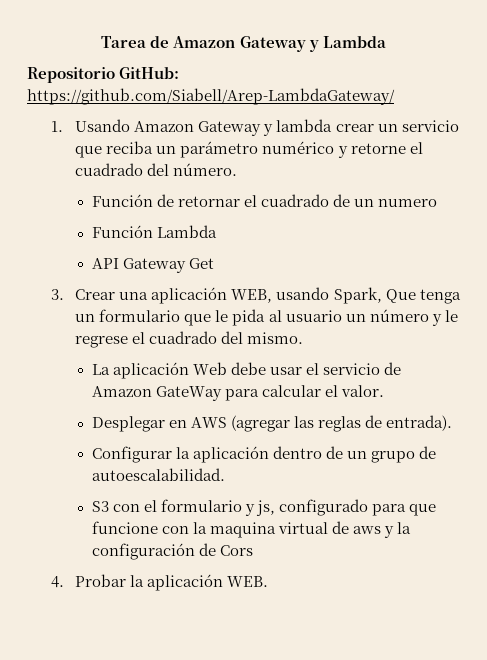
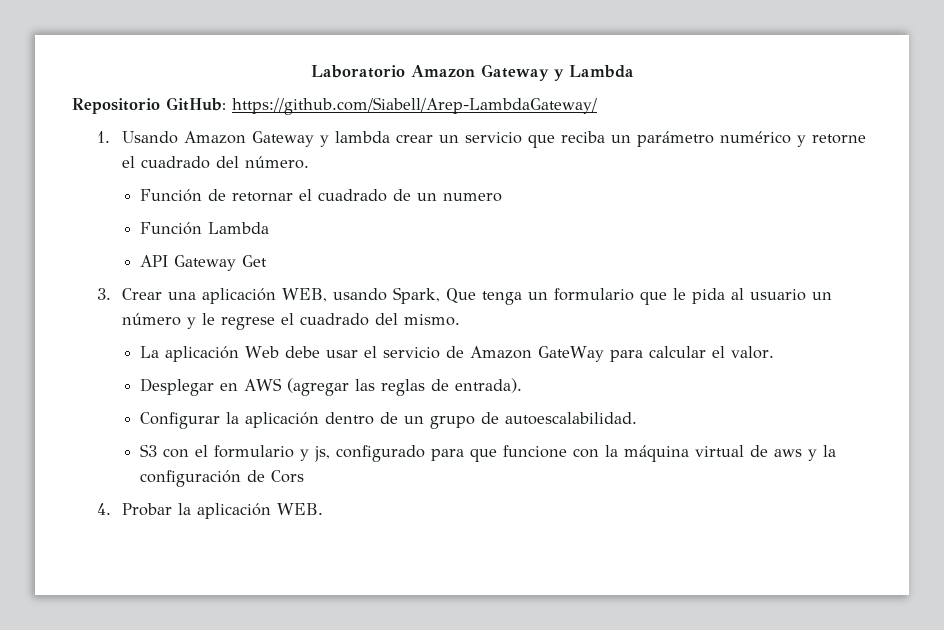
- Tarea de Amazon Gateway y Lambda
+ Laboratorio Amazon Gateway y Lambda
- S3 con el formulario y js, configurado para que funcione con la maquina virtual de aws y la configuración de Cors
+ S3 con el formulario y js, configurado para que funcione con la máquina virtual de aws y la configuración de Cors

